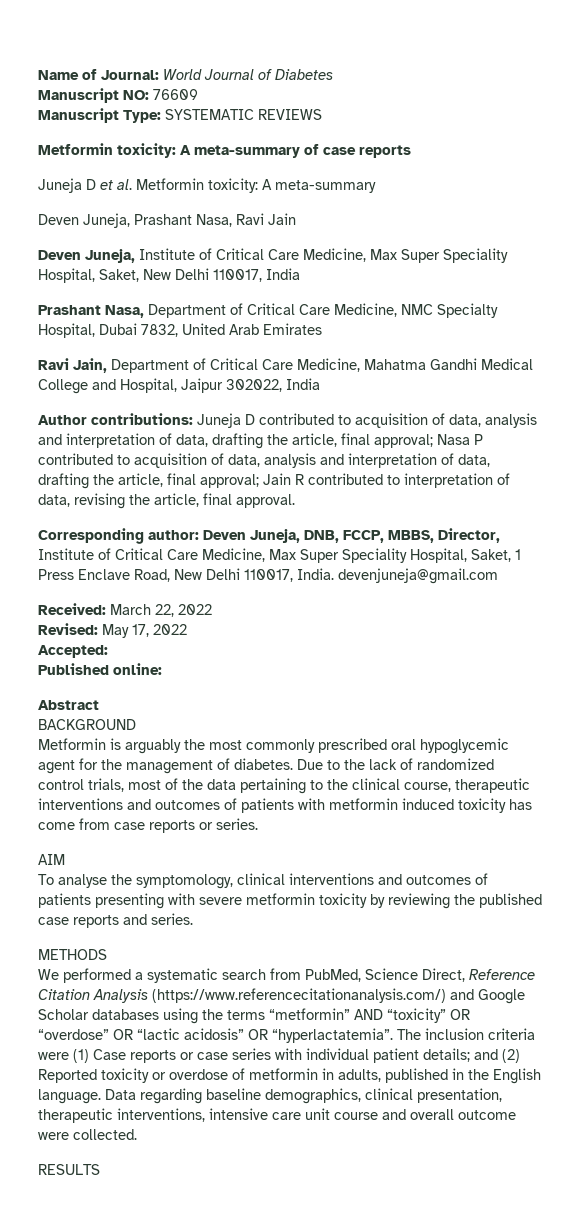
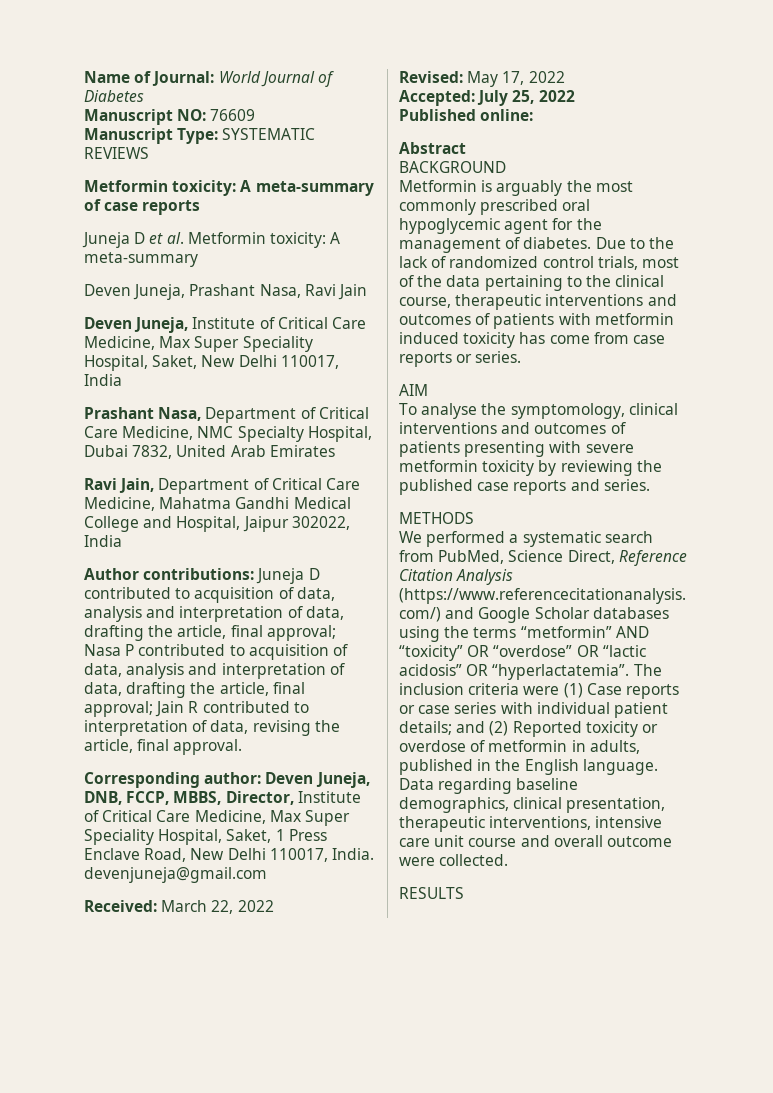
- Accepted:
+ Accepted: July 25, 2022

